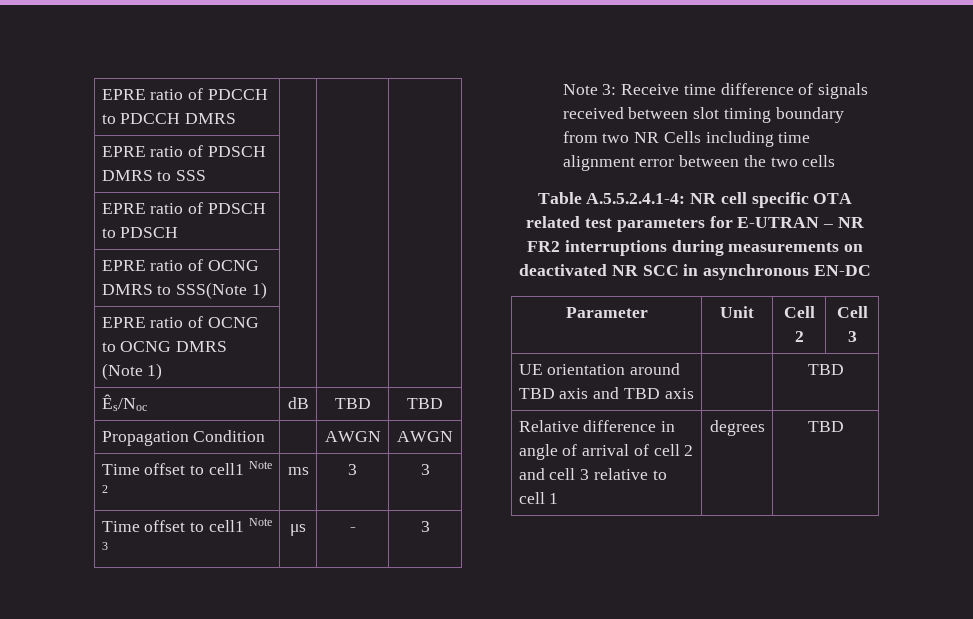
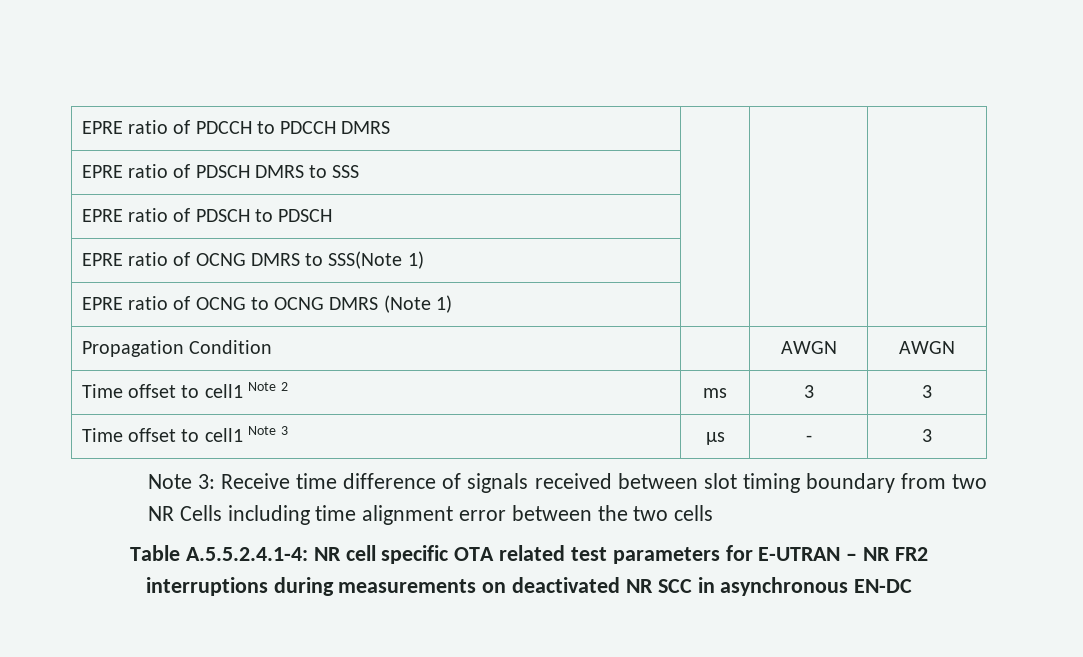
- Ês/Noc | dB | TBD | TBD
- Parameter | Unit | Cell 2 | Cell 3
- UE orientation around TBD axis and TBD axis | | TBD
- Relative difference in angle of arrival of cell 2 and cell 3 relative to cell 1 | degrees | TBD

